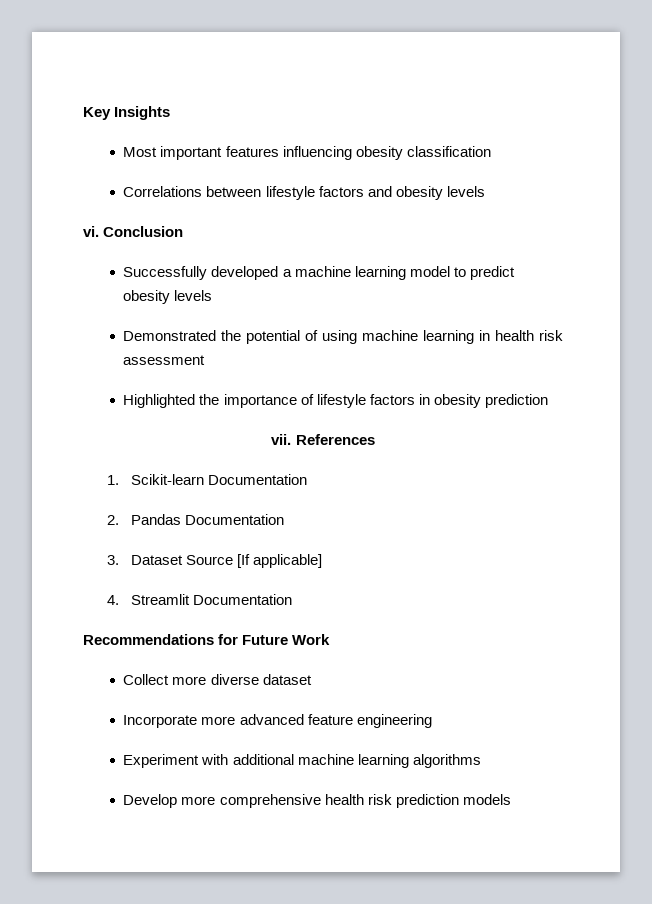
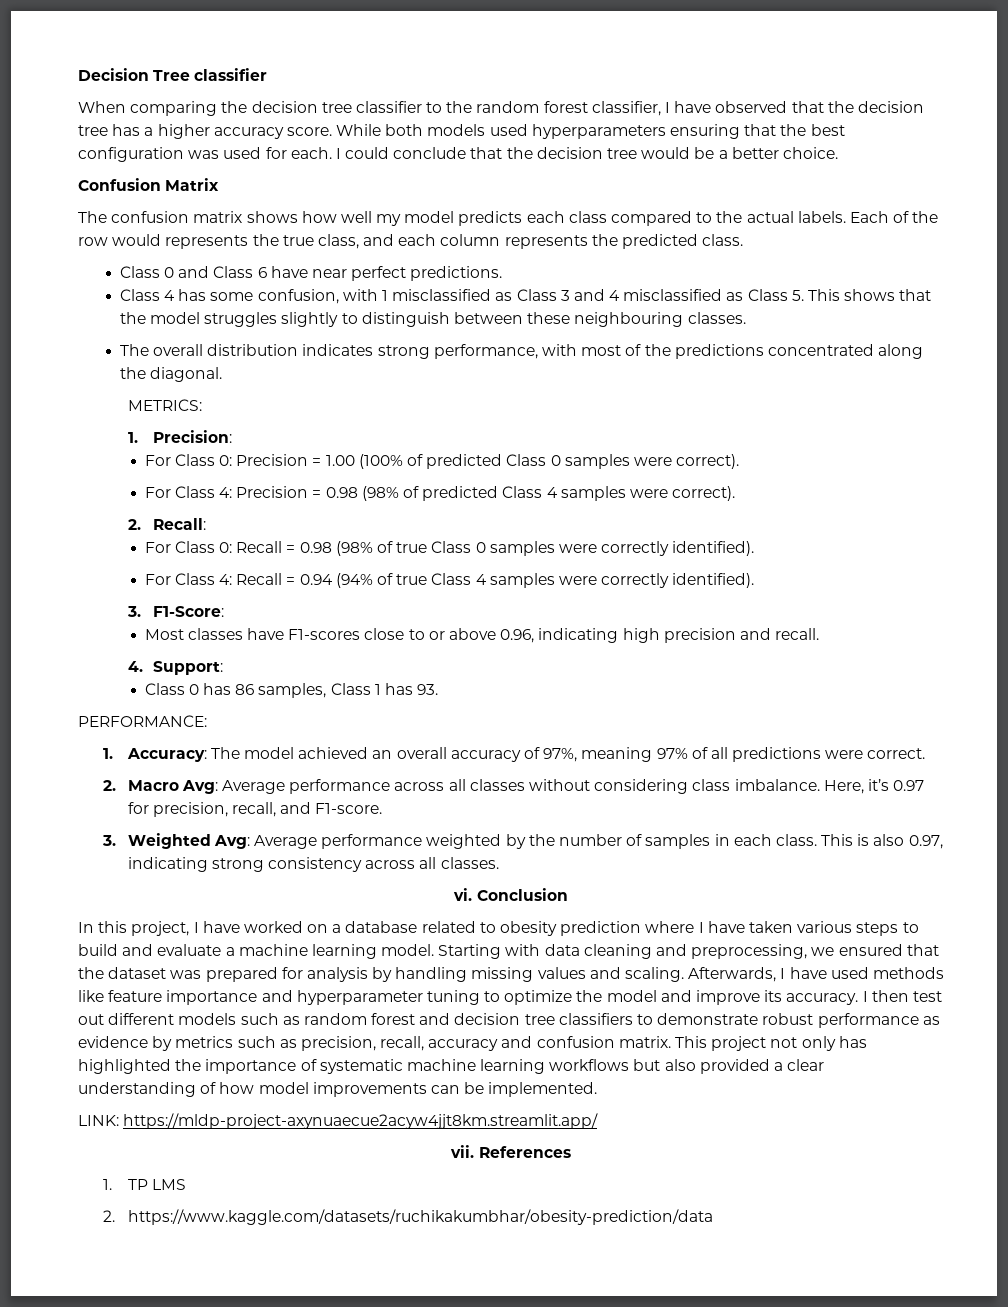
- Key Insights
- Most important features influencing obesity classification
- Correlations between lifestyle factors and obesity levels
+ Decision Tree classifier
+ When comparing the decision tree classifier to the random forest classifier, I have observed that the decision tree has a higher accuracy score. While both models used hyperparameters ensuring that the best configuration was used for each. I could conclude that the decision tree would be a better choice.
+ Confusion Matrix
+ The confusion matrix shows how well my model predicts each class compared to the actual labels. Each of the row would represents the true class, and each column represents the predicted class.
+ Class 0 and Class 6 have near perfect predictions.
+ Class 4 has some confusion, with 1 misclassified as Class 3 and 4 misclassified as Class 5. This shows that the model struggles slightly to distinguish between these neighbouring classes.
+ The overall distribution indicates strong performance, with most of the predictions concentrated along the diagonal.
+ METRICS:
+ 1. Precision:
+ For Class 0: Precision = 1.00 (100% of predicted Class 0 samples were correct).
+ For Class 4: Precision = 0.98 (98% of predicted Class 4 samples were correct).
+ 2. Recall:
+ For Class 0: Recall = 0.98 (98% of true Class 0 samples were correctly identified).
+ For Class 4: Recall = 0.94 (94% of true Class 4 samples were correctly identified).
+ 3. F1-Score:
+ Most classes have F1-scores close to or above 0.96, indicating high precision and recall.
+ 4. Support:
+ Class 0 has 86 samples, Class 1 has 93.
+ PERFORMANCE:
+ 1. Accuracy: The model achieved an overall accuracy of 97%, meaning 97% of all predictions were correct.
+ 2. Macro Avg: Average performance across all classes without considering class imbalance. Here, it’s 0.97 for precision, recall, and F1-score.
+ 3. Weighted Avg: Average performance weighted by the number of samples in each class. This is also 0.97, indicating strong consistency across all classes.
  vi. Conclusion
- Successfully developed a machine learning model to predict obesity levels
- Demonstrated the potential of using machine learning in health risk assessment
- Highlighted the importance of lifestyle factors in obesity prediction
+ In this project, I have worked on a database related to obesity prediction where I have taken various steps to build and evaluate a machine learning model. Starting with data cleaning and preprocessing, we ensured that the dataset was prepared for analysis by handling missing values and scaling. Afterwards, I have used methods like feature importance and hyperparameter tuning to optimize the model and improve its accuracy. I then test out different models such as random forest and decision tree classifiers to demonstrate robust performance as evidence by metrics such as precision, recall, accuracy and confusion matrix. This project not only has highlighted the importance of systematic machine learning workflows but also provided a clear understanding of how model improvements can be implemented.
+ LINK: https://mldp-project-axynuaecue2acyw4jjt8km.streamlit.app/
- 1. Scikit-learn Documentation
- 2. Pandas Documentation
- 3. Dataset Source [If applicable]
- 4. Streamlit Documentation
- Recommendations for Future Work
- Collect more diverse dataset
- Incorporate more advanced feature engineering
- Experiment with additional machine learning algorithms
- Develop more comprehensive health risk prediction models
+ 1. TP LMS
+ 2. https://www.kaggle.com/datasets/ruchikakumbhar/obesity-prediction/data

